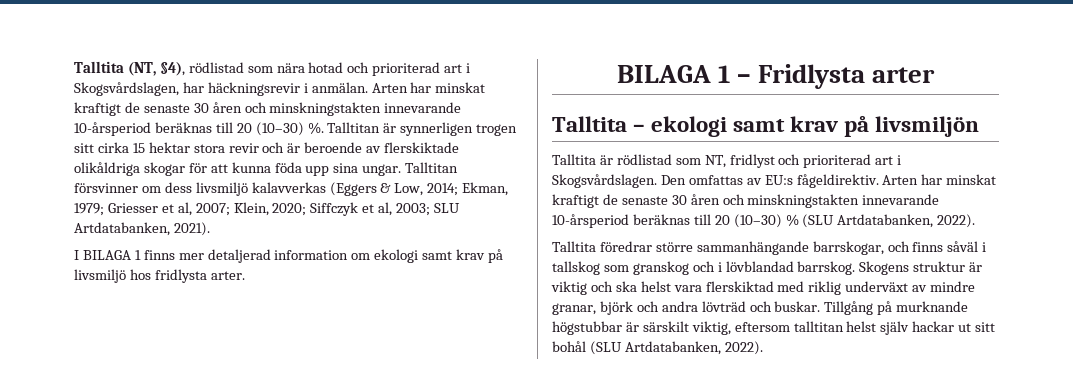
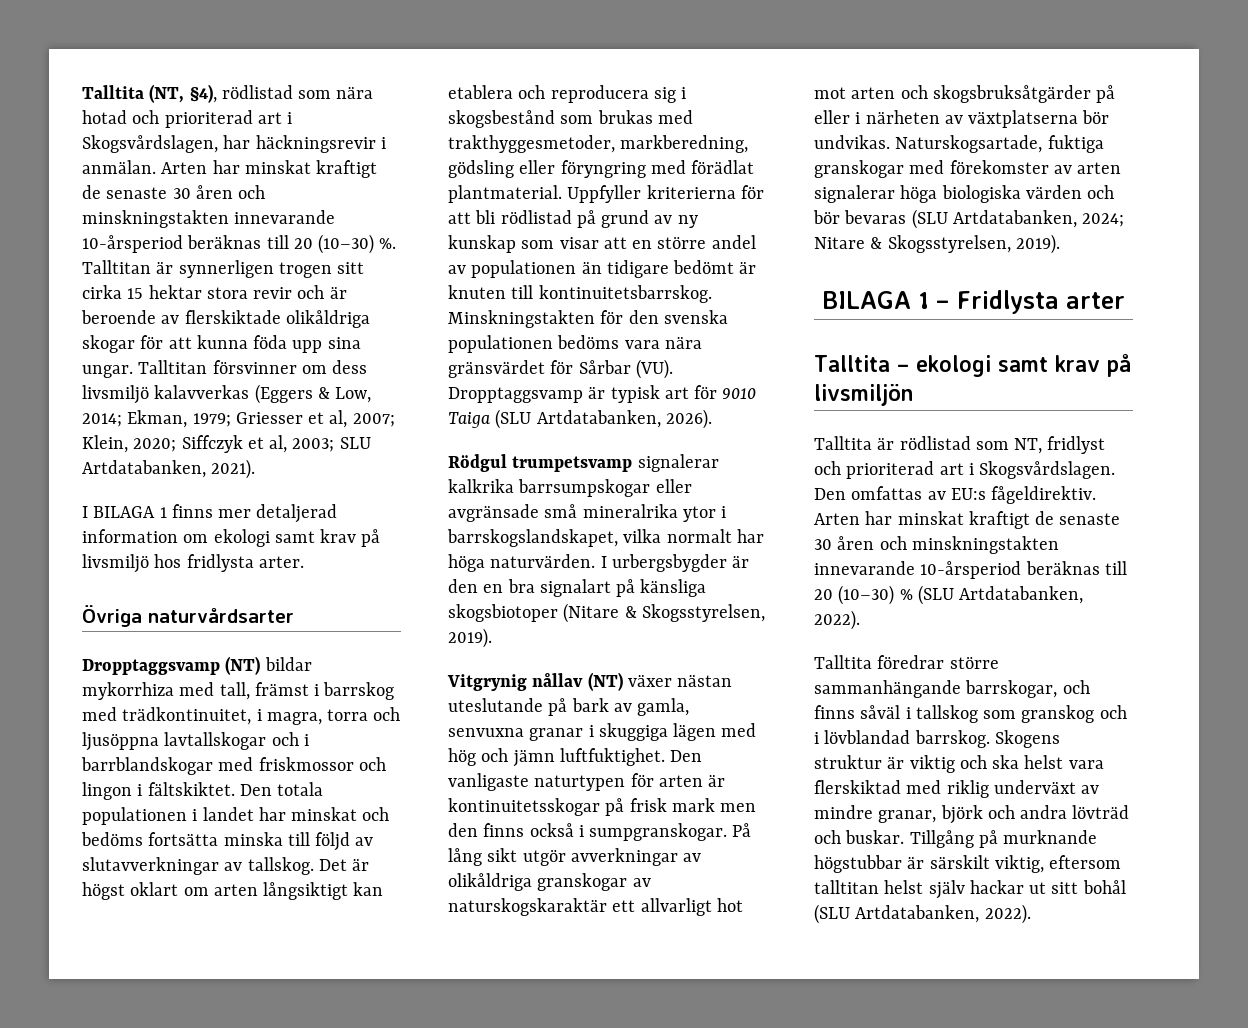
+ Övriga naturvårdsarter
+ Dropptaggsvamp (NT) bildar mykorrhiza med tall, främst i barrskog med trädkontinuitet, i magra, torra och ljusöppna lavtallskogar och i barrblandskogar med friskmossor och lingon i fältskiktet. Den totala populationen i landet har minskat och bedöms fortsätta minska till följd av slutavverkningar av tallskog. Det är högst oklart om arten långsiktigt kan etablera och reproducera sig i skogsbestånd som brukas med trakthyggesmetoder, markberedning, gödsling eller föryngring med förädlat plantmaterial. Uppfyller kriterierna för att bli rödlistad på grund av ny kunskap som visar att en större andel av populationen än tidigare bedömt är knuten till kontinuitetsbarrskog. Minskningstakten för den svenska populationen bedöms vara nära gränsvärdet för Sårbar (VU). Dropptaggsvamp är typisk art för 9010 Taiga (SLU Artdatabanken, 2026).
+ Rödgul trumpetsvamp signalerar kalkrika barrsumpskogar eller avgränsade små mineralrika ytor i barrskogslandskapet, vilka normalt har höga naturvärden. I urbergsbygder är den en bra signalart på känsliga skogsbiotoper (Nitare & Skogsstyrelsen, 2019).
+ Vitgrynig nållav (NT) växer nästan uteslutande på bark av gamla, senvuxna granar i skuggiga lägen med hög och jämn luftfuktighet. Den vanligaste naturtypen för arten är kontinuitetsskogar på frisk mark men den finns också i sumpgranskogar. På lång sikt utgör avverkningar av olikåldriga granskogar av naturskogskaraktär ett allvarligt hot mot arten och skogsbruksåtgärder på eller i närheten av växtplatserna bör undvikas. Naturskogsartade, fuktiga granskogar med förekomster av arten signalerar höga biologiska värden och bör bevaras (SLU Artdatabanken, 2024; Nitare & Skogsstyrelsen, 2019).

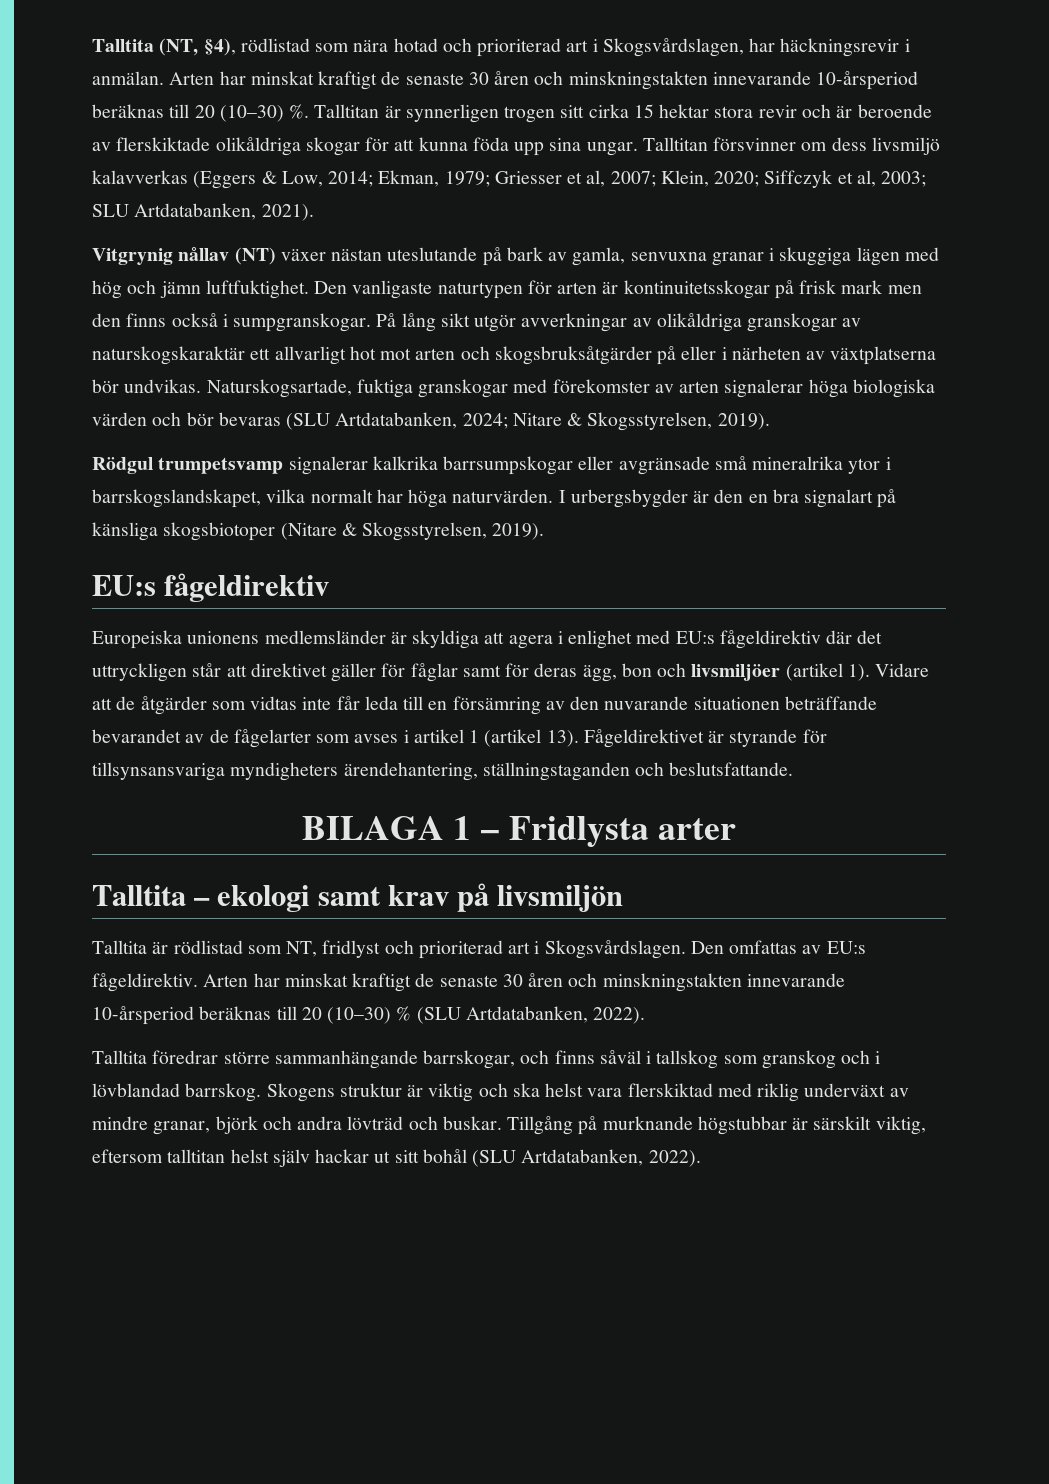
- I BILAGA 1 finns mer detaljerad information om ekologi samt krav på livsmiljö hos fridlysta arter.
- Övriga naturvårdsarter
- Dropptaggsvamp (NT) bildar mykorrhiza med tall, främst i barrskog med trädkontinuitet, i magra, torra och ljusöppna lavtallskogar och i barrblandskogar med friskmossor och lingon i fältskiktet. Den totala populationen i landet har minskat och bedöms fortsätta minska till följd av slutavverkningar av tallskog. Det är högst oklart om arten långsiktigt kan etablera och reproducera sig i skogsbestånd som brukas med trakthyggesmetoder, markberedning, gödsling eller föryngring med förädlat plantmaterial. Uppfyller kriterierna för att bli rödlistad på grund av ny kunskap som visar att en större andel av populationen än tidigare bedömt är knuten till kontinuitetsbarrskog. Minskningstakten för den svenska populationen bedöms vara nära gränsvärdet för Sårbar (VU). Dropptaggsvamp är typisk art för 9010 Taiga (SLU Artdatabanken, 2026).
- Rödgul trumpetsvamp signalerar kalkrika barrsumpskogar eller avgränsade små mineralrika ytor i barrskogslandskapet, vilka normalt har höga naturvärden. I urbergsbygder är den en bra signalart på känsliga skogsbiotoper (Nitare & Skogsstyrelsen, 2019).
+ Rödgul trumpetsvamp signalerar kalkrika barrsumpskogar eller avgränsade små mineralrika ytor i barrskogslandskapet, vilka normalt har höga naturvärden. I urbergsbygder är den en bra signalart på känsliga skogsbiotoper (Nitare & Skogsstyrelsen, 2019).
+ EU:s fågeldirektiv
+ Europeiska unionens medlemsländer är skyldiga att agera i enlighet med EU:s fågeldirektiv där det uttryckligen står att direktivet gäller för fåglar samt för deras ägg, bon och livsmiljöer (artikel 1). Vidare att de åtgärder som vidtas inte får leda till en försämring av den nuvarande situationen beträffande bevarandet av de fågelarter som avses i artikel 1 (artikel 13). Fågeldirektivet är styrande för tillsynsansvariga myndigheters ärendehantering, ställningstaganden och beslutsfattande.

